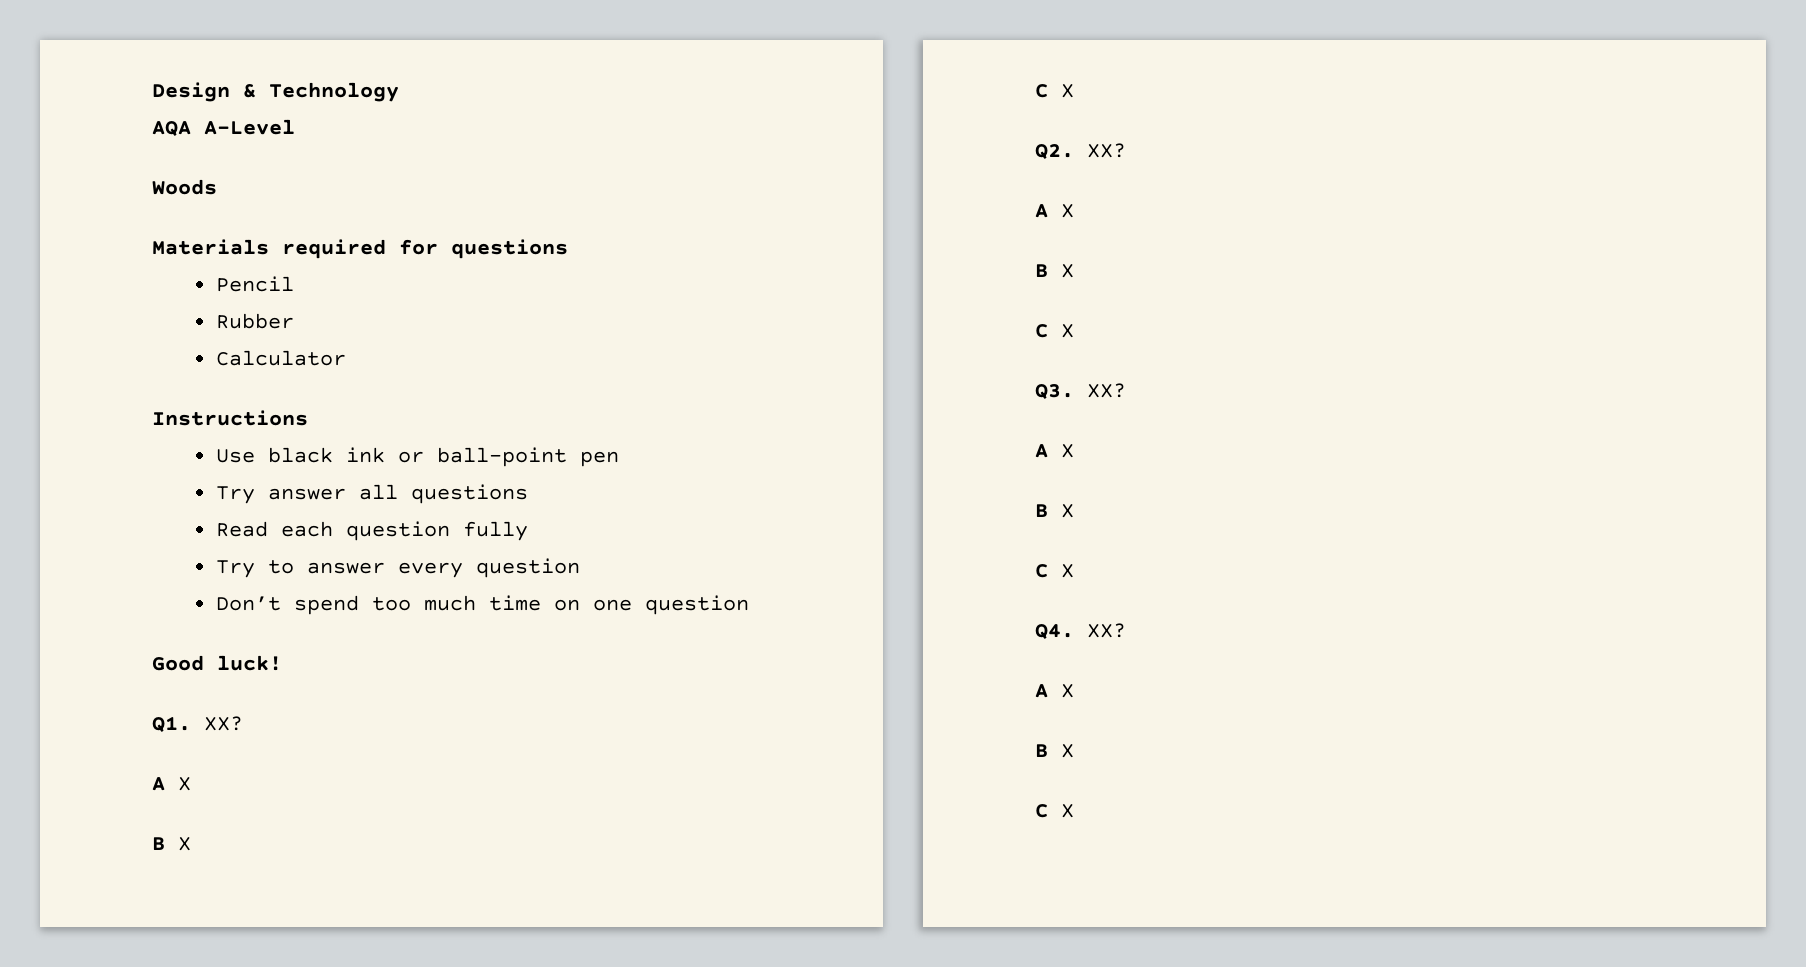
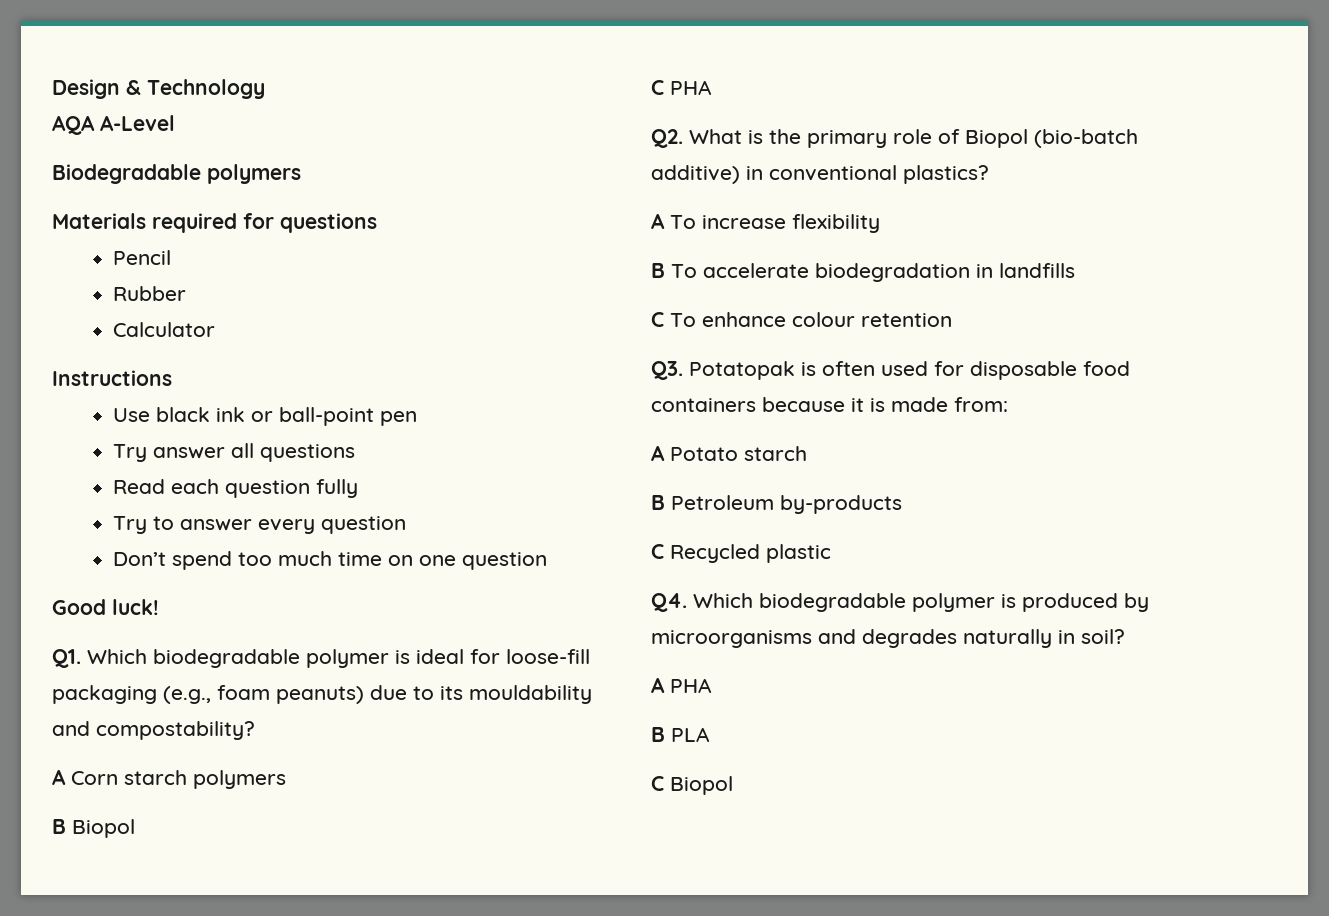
- Woods
+ Biodegradable polymers
- Q1. XX?
- A X
- B X
- C X
+ Q1. Which biodegradable polymer is ideal for loose-fill packaging (e.g., foam peanuts) due to its mouldability and compostability?
+ A Corn starch polymers
+ B Biopol
+ C PHA
- Q2. XX?
- A X
- B X
- C X
- Q3. XX?
- A X
- B X
- C X
+ Q2. What is the primary role of Biopol (bio-batch additive) in conventional plastics?
+ A To increase flexibility
+ B To accelerate biodegradation in landfills
+ C To enhance colour retention
+ Q3. Potatopak is often used for disposable food containers because it is made from:
+ A Potato starch
+ B Petroleum by-products
+ C Recycled plastic
- Q4. XX?
- A X
- B X
- C X
+ Q4. Which biodegradable polymer is produced by microorganisms and degrades naturally in soil?
+ A PHA
+ B PLA
+ C Biopol

